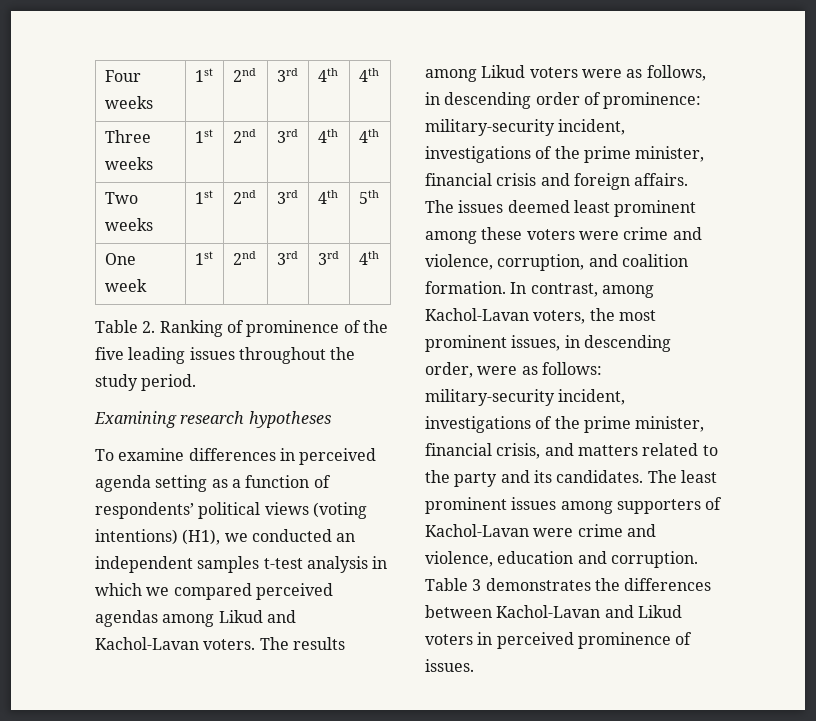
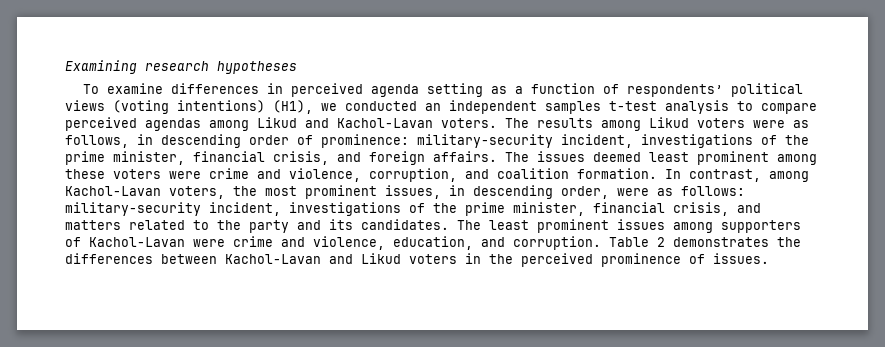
- Four weeks | 1st | 2nd | 3rd | 4th | 4th
- Three weeks | 1st | 2nd | 3rd | 4th | 4th
- Two weeks | 1st | 2nd | 3rd | 4th | 5th
- One week | 1st | 2nd | 3rd | 3rd | 4th
- Table 2. Ranking of prominence of the five leading issues throughout the study period.
- To examine differences in perceived agenda setting as a function of respondents’ political views (voting intentions) (H1), we conducted an independent samples t-test analysis in which we compared perceived agendas among Likud and Kachol-Lavan voters.
+ To examine differences in perceived agenda setting as a function of respondents’ political views (voting intentions) (H1), we conducted an independent samples t-test analysis to compare perceived agendas among Likud and Kachol-Lavan voters.
- The results among Likud voters were as follows, in descending order of prominence: military-security incident, investigations of the prime minister, financial crisis and foreign affairs.
+ The results among Likud voters were as follows, in descending order of prominence: military-security incident, investigations of the prime minister, financial crisis, and foreign affairs.
- The least prominent issues among supporters of Kachol-Lavan were crime and violence, education and corruption.
+ The least prominent issues among supporters of Kachol-Lavan were crime and violence, education, and corruption.
- Table 3 demonstrates the differences between Kachol-Lavan and Likud voters in perceived prominence of issues.
+ Table 2 demonstrates the differences between Kachol-Lavan and Likud voters in the perceived prominence of issues.

